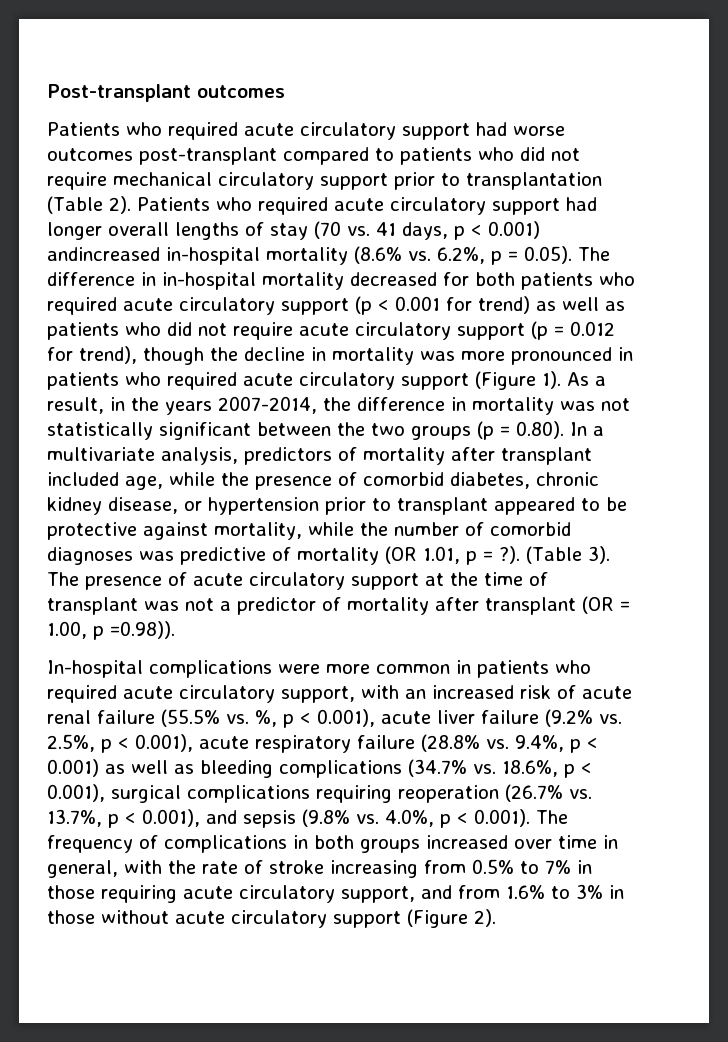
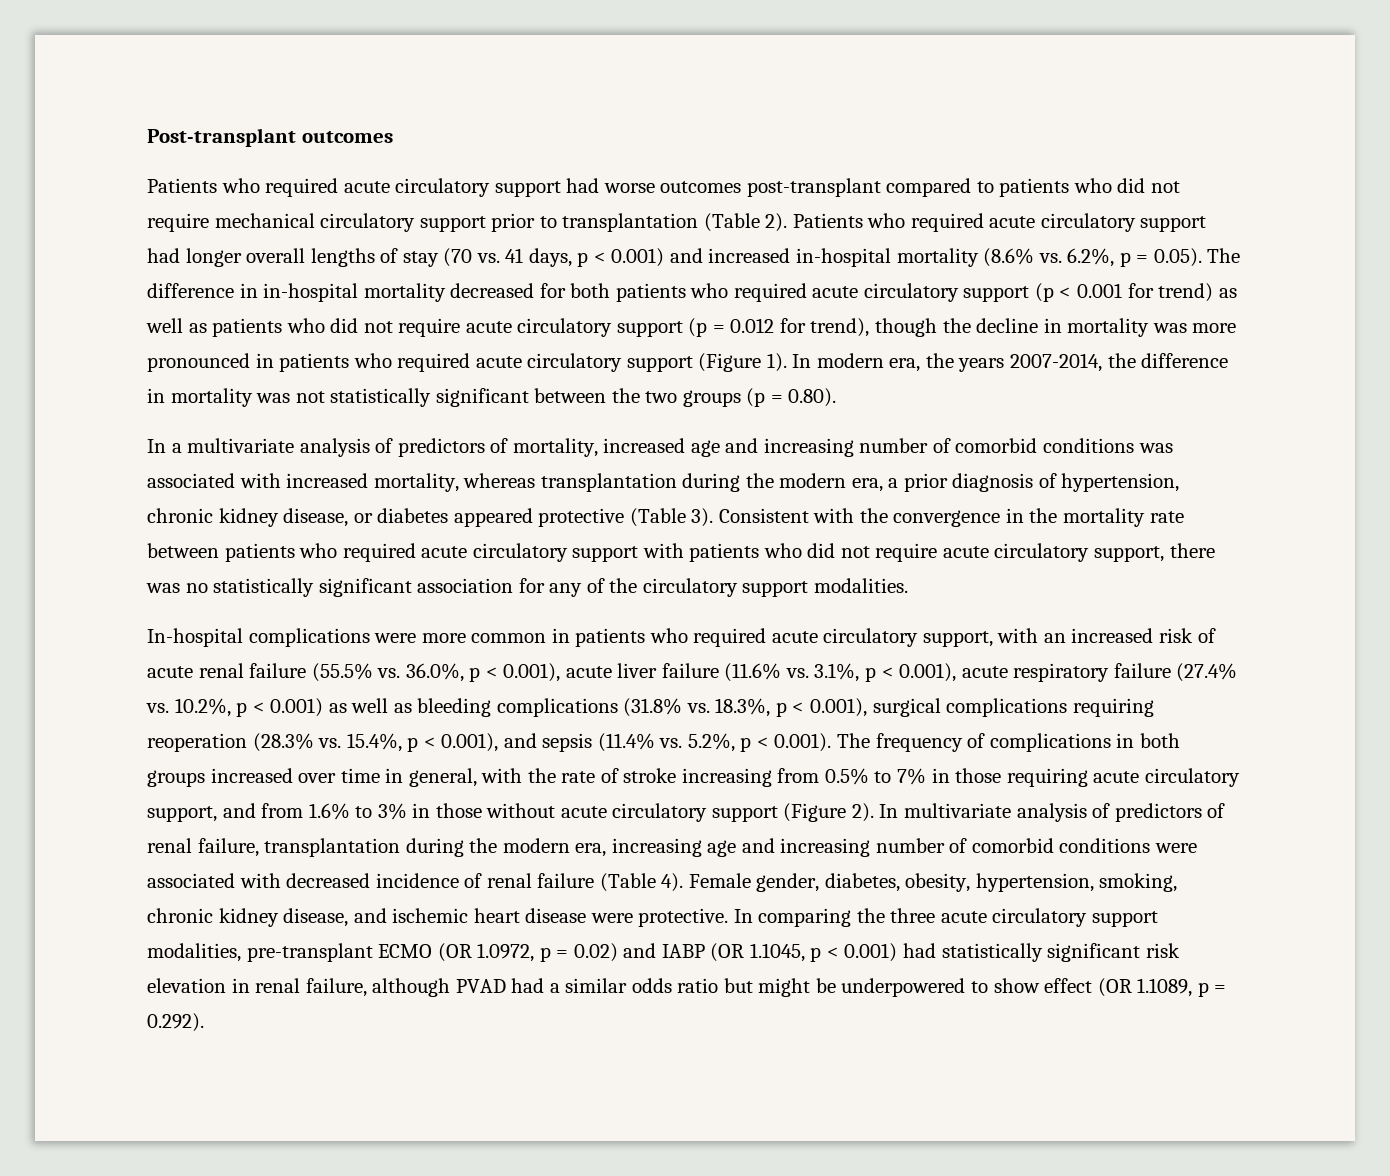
- Patients who required acute circulatory support had longer overall lengths of stay (70 vs. 41 days, p < 0.001) andincreased in-hospital mortality (8.6% vs. 6.2%, p = 0.05). The difference in in-hospital mortality decreased for both patients who required acute circulatory support (p < 0.001 for trend) as well as patients who did not require acute circulatory support (p = 0.012 for trend), though the decline in mortality was more pronounced in patients who required acute circulatory support (Figure 1).
+ Patients who required acute circulatory support had longer overall lengths of stay (70 vs. 41 days, p < 0.001) and increased in-hospital mortality (8.6% vs. 6.2%, p = 0.05). The difference in in-hospital mortality decreased for both patients who required acute circulatory support (p < 0.001 for trend) as well as patients who did not require acute circulatory support (p = 0.012 for trend), though the decline in mortality was more pronounced in patients who required acute circulatory support (Figure 1).
- As a result, in the years 2007-2014, the difference in mortality was not statistically significant between the two groups (p = 0.80). In a multivariate analysis, predictors of mortality after transplant included age, while the presence of comorbid diabetes, chronic kidney disease, or hypertension prior to transplant appeared to be protective against mortality, while the number of comorbid diagnoses was predictive of mortality (OR 1.01, p = ?). (Table 3). The presence of acute circulatory support at the time of transplant was not a predictor of mortality after transplant (OR = 1.00, p =0.98)).
+ In modern era, the years 2007-2014, the difference in mortality was not statistically significant between the two groups (p = 0.80).
+ In a multivariate analysis of predictors of mortality, increased age and increasing number of comorbid conditions was associated with increased mortality, whereas transplantation during the modern era, a prior diagnosis of hypertension, chronic kidney disease, or diabetes appeared protective (Table 3). Consistent with the convergence in the mortality rate between patients who required acute circulatory support with patients who did not require acute circulatory support, there was no statistically significant association for any of the circulatory support modalities.
- In-hospital complications were more common in patients who required acute circulatory support, with an increased risk of acute renal failure (55.5% vs. %, p < 0.001), acute liver failure (9.2% vs. 2.5%, p < 0.001), acute respiratory failure (28.8% vs. 9.4%, p < 0.001) as well as bleeding complications (34.7% vs. 18.6%, p < 0.001), surgical complications requiring reoperation (26.7% vs. 13.7%, p < 0.001), and sepsis (9.8% vs. 4.0%, p < 0.001). The frequency of complications in both groups increased over time in general, with the rate of stroke increasing from 0.5% to 7% in those requiring acute circulatory support, and from 1.6% to 3% in those without acute circulatory support (Figure 2).
+ In-hospital complications were more common in patients who required acute circulatory support, with an increased risk of acute renal failure (55.5% vs. 36.0%, p < 0.001), acute liver failure (11.6% vs. 3.1%, p < 0.001), acute respiratory failure (27.4% vs. 10.2%, p < 0.001) as well as bleeding complications (31.8% vs. 18.3%, p < 0.001), surgical complications requiring reoperation (28.3% vs. 15.4%, p < 0.001), and sepsis (11.4% vs. 5.2%, p < 0.001). The frequency of complications in both groups increased over time in general, with the rate of stroke increasing from 0.5% to 7% in those requiring acute circulatory support, and from 1.6% to 3% in those without acute circulatory support (Figure 2).
+ In multivariate analysis of predictors of renal failure, transplantation during the modern era, increasing age and increasing number of comorbid conditions were associated with decreased incidence of renal failure (Table 4). Female gender, diabetes, obesity, hypertension, smoking, chronic kidney disease, and ischemic heart disease were protective. In comparing the three acute circulatory support modalities, pre-transplant ECMO (OR 1.0972, p = 0.02) and IABP (OR 1.1045, p < 0.001) had statistically significant risk elevation in renal failure, although PVAD had a similar odds ratio but might be underpowered to show effect (OR 1.1089, p = 0.292).

